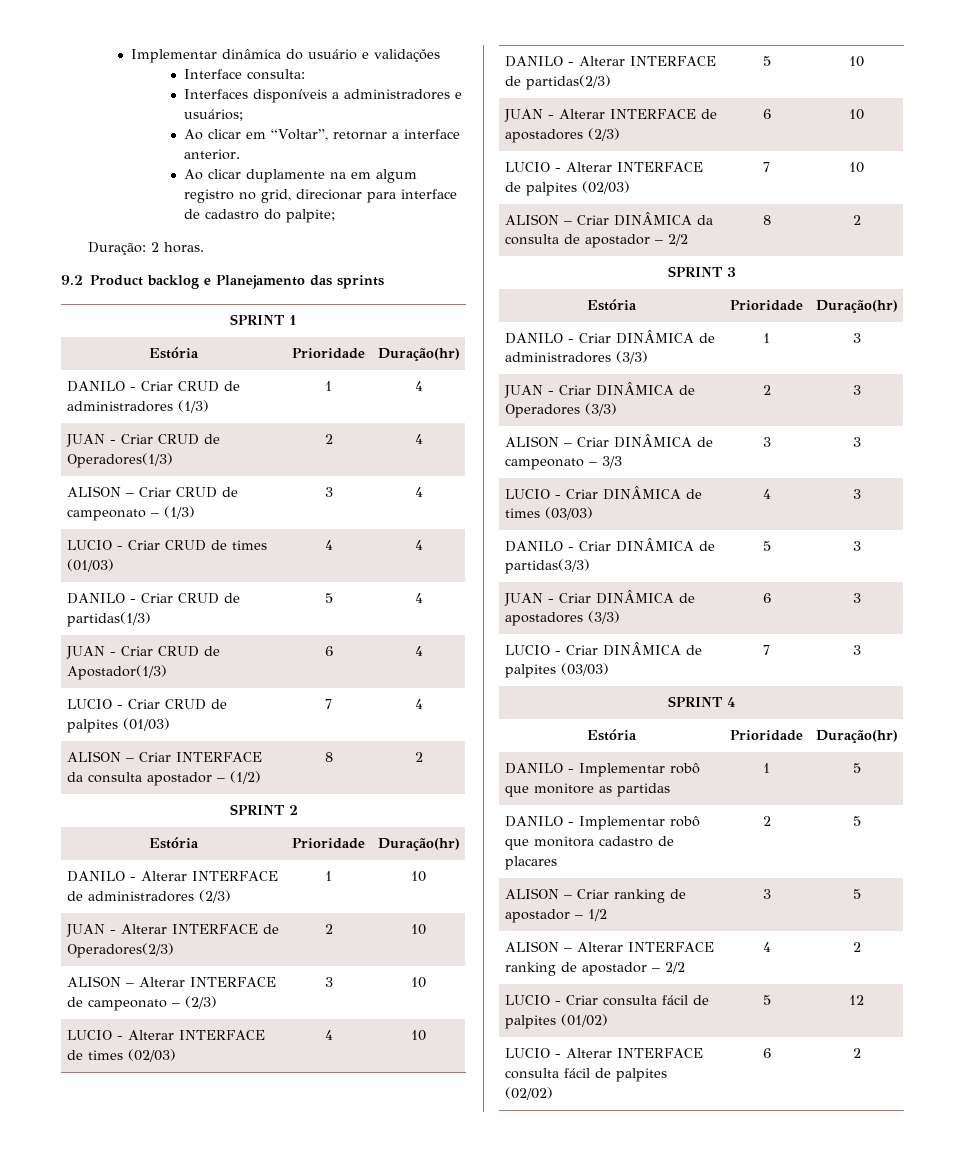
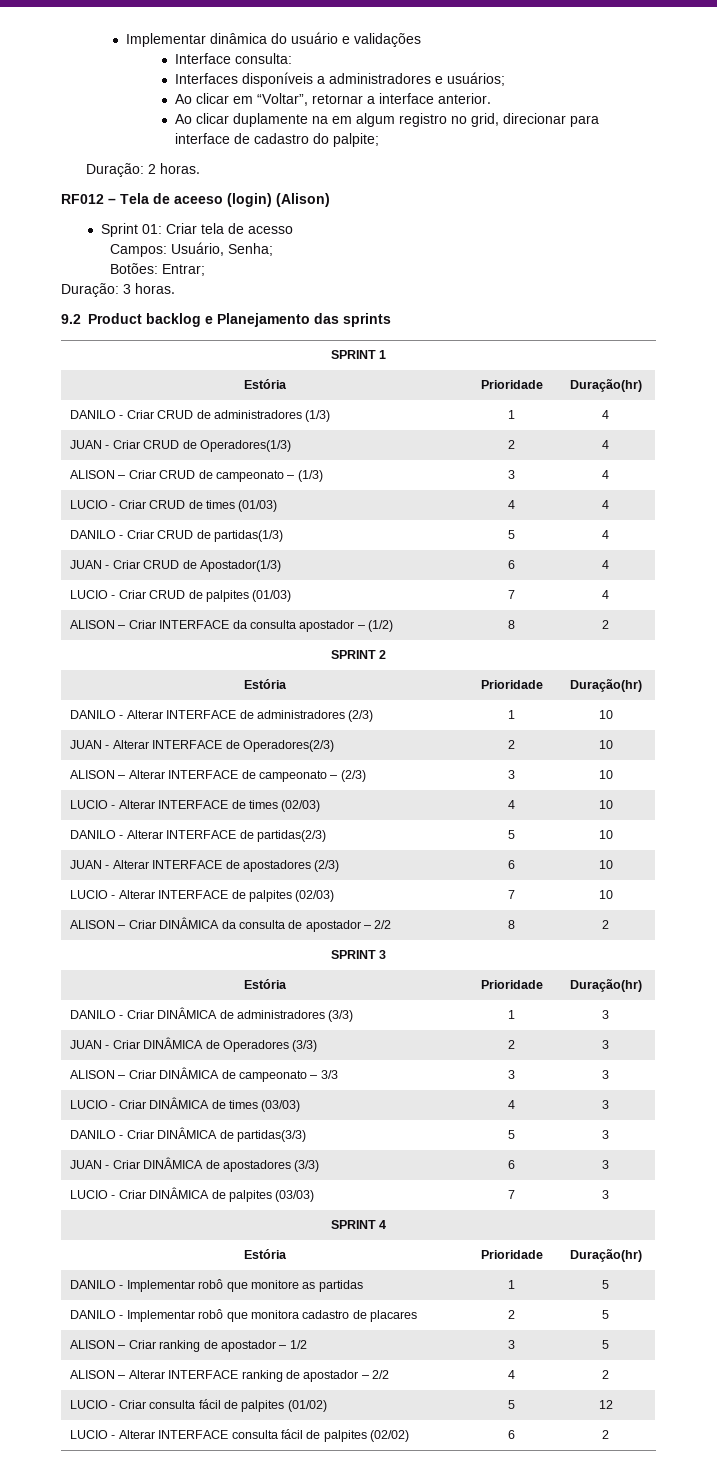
+ RF012 – Tela de aceeso (login) (Alison)
+ Sprint 01: Criar tela de acesso
+ Campos: Usuário, Senha;
+ Botões: Entrar;
+ Duração: 3 horas.

